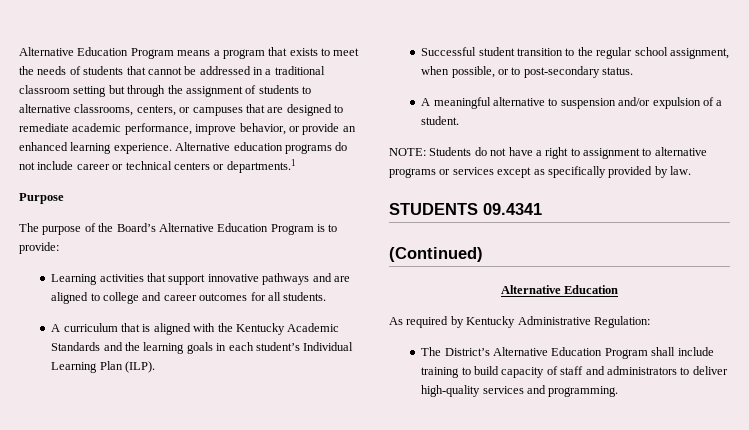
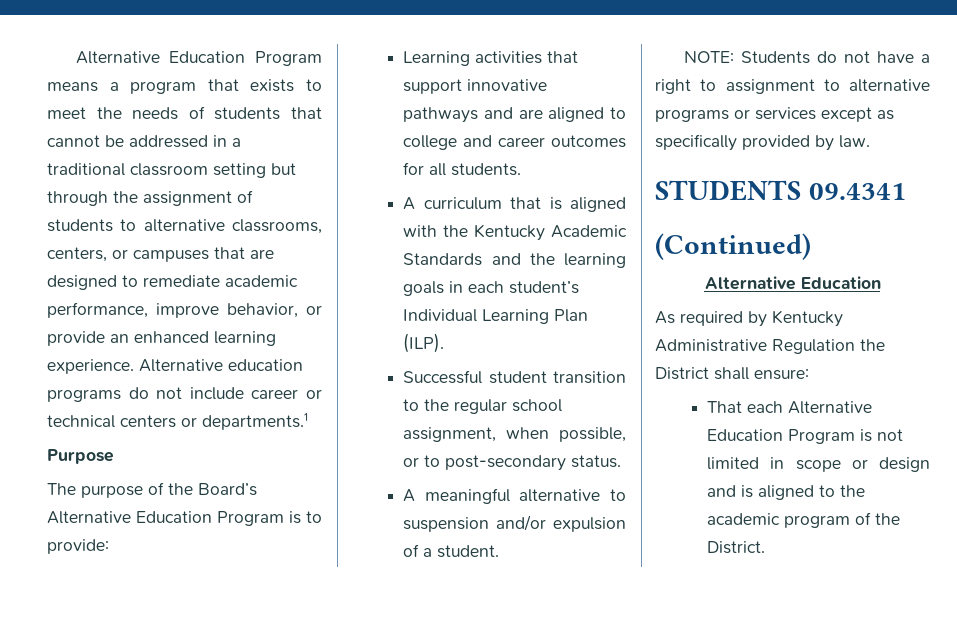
- As required by Kentucky Administrative Regulation:
- The District’s Alternative Education Program shall include training to build capacity of staff and administrators to deliver high-quality services and programming.
+ As required by Kentucky Administrative Regulation the District shall ensure:
+ That each Alternative Education Program is not limited in scope or design and is aligned to the academic program of the District.

